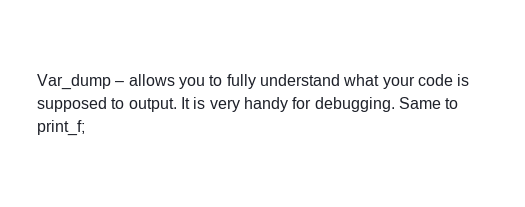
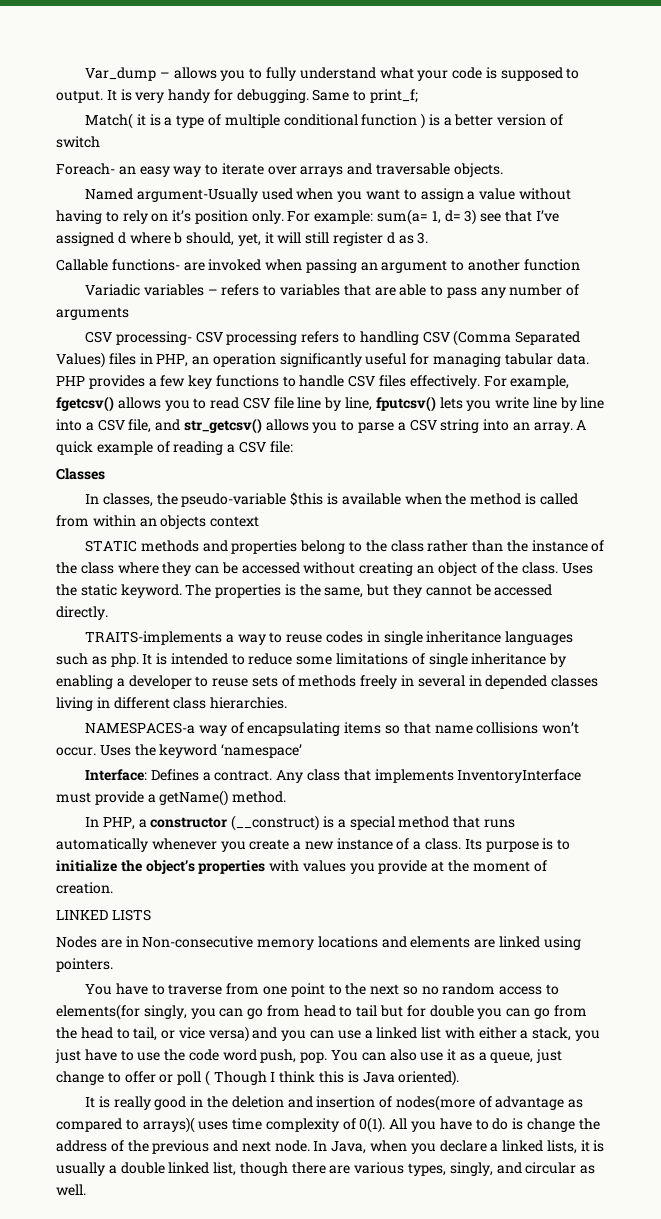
+ Match( it is a type of multiple conditional function ) is a better version of switch
+ Foreach- an easy way to iterate over arrays and traversable objects.
+ Named argument-Usually used when you want to assign a value without having to rely on it’s position only. For example: sum(a= 1, d= 3) see that I’ve assigned d where b should, yet, it will still register d as 3.
+ Callable functions- are invoked when passing an argument to another function
+ Variadic variables – refers to variables that are able to pass any number of arguments
+ CSV processing- CSV processing refers to handling CSV (Comma Separated Values) files in PHP, an operation significantly useful for managing tabular data. PHP provides a few key functions to handle CSV files effectively. For example, fgetcsv() allows you to read CSV file line by line, fputcsv() lets you write line by line into a CSV file, and str_getcsv() allows you to parse a CSV string into an array. A quick example of reading a CSV file:
+ Classes
+ In classes, the pseudo-variable $this is available when the method is called from within an objects context
+ STATIC methods and properties belong to the class rather than the instance of the class where they can be accessed without creating an object of the class. Uses the static keyword. The properties is the same, but they cannot be accessed directly.
+ TRAITS-implements a way to reuse codes in single inheritance languages such as php. It is intended to reduce some limitations of single inheritance by enabling a developer to reuse sets of methods freely in several in depended classes living in different class hierarchies.
+ NAMESPACES-a way of encapsulating items so that name collisions won’t occur. Uses the keyword ‘namespace’
+ Interface: Defines a contract. Any class that implements InventoryInterface must provide a getName() method.
+ In PHP, a constructor (__construct) is a special method that runs automatically whenever you create a new instance of a class. Its purpose is to initialize the object’s properties with values you provide at the moment of creation.
+ LINKED LISTS
+ Nodes are in Non-consecutive memory locations and elements are linked using pointers.
+ You have to traverse from one point to the next so no random access to elements(for singly, you can go from head to tail but for double you can go from the head to tail, or vice versa) and you can use a linked list with either a stack, you just have to use the code word push, pop. You can also use it as a queue, just change to offer or poll ( Though I think this is Java oriented).
+ It is really good in the deletion and insertion of nodes(more of advantage as compared to arrays)( uses time complexity of 0(1). All you have to do is change the address of the previous and next node. In Java, when you declare a linked lists, it is usually a double linked list, though there are various types, singly, and circular as well.

